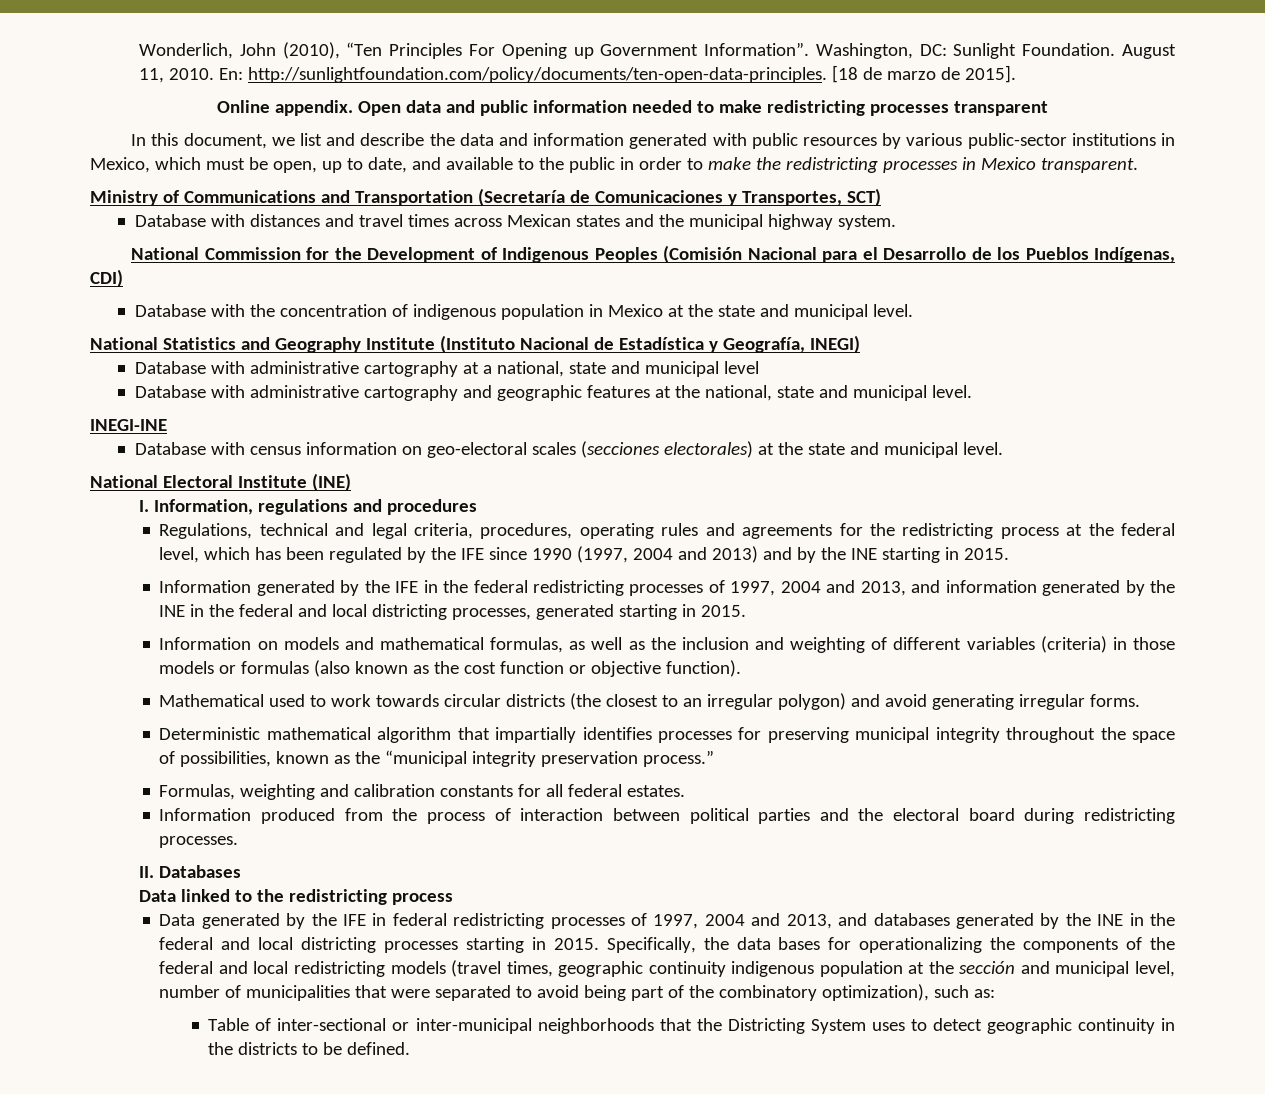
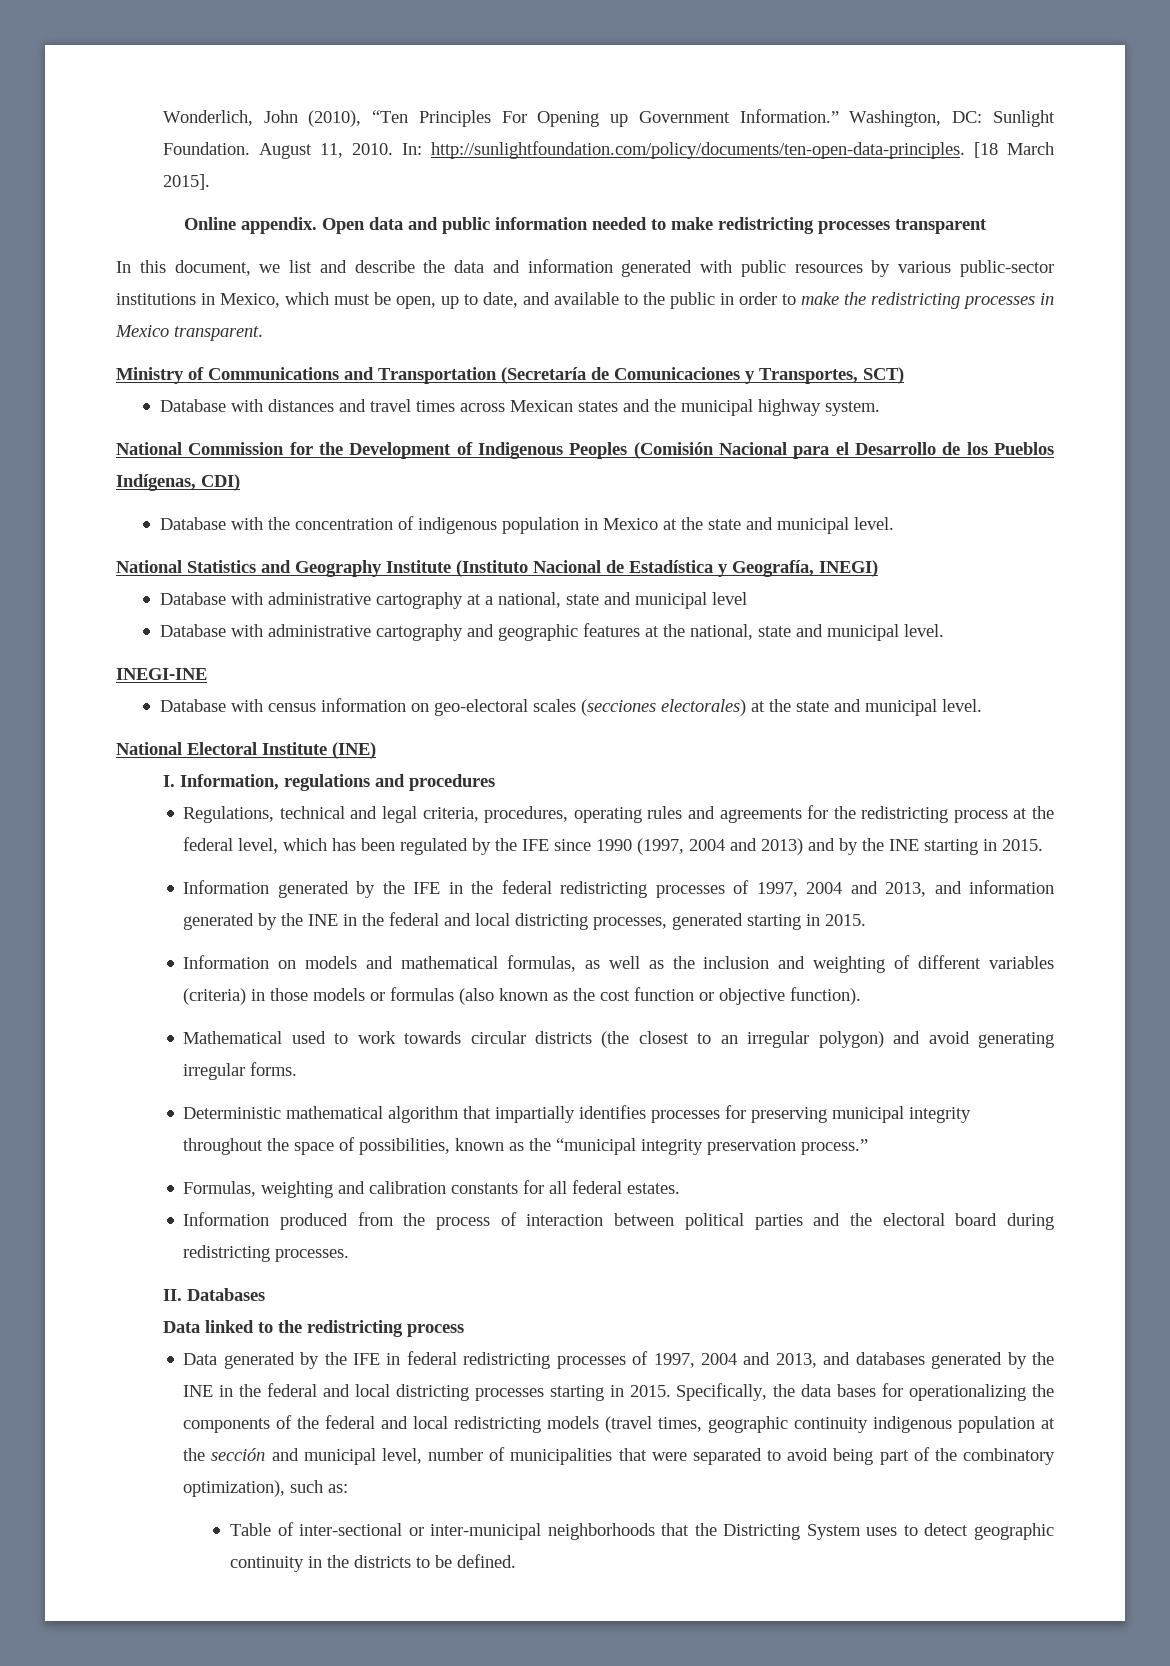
- Wonderlich, John (2010), “Ten Principles For Opening up Government Information”.
+ Wonderlich, John (2010), “Ten Principles For Opening up Government Information.”
- En: http://sunlightfoundation.com/policy/documents/ten-open-data-principles. [18 de marzo de 2015].
+ In: http://sunlightfoundation.com/policy/documents/ten-open-data-principles. [18 March 2015].

